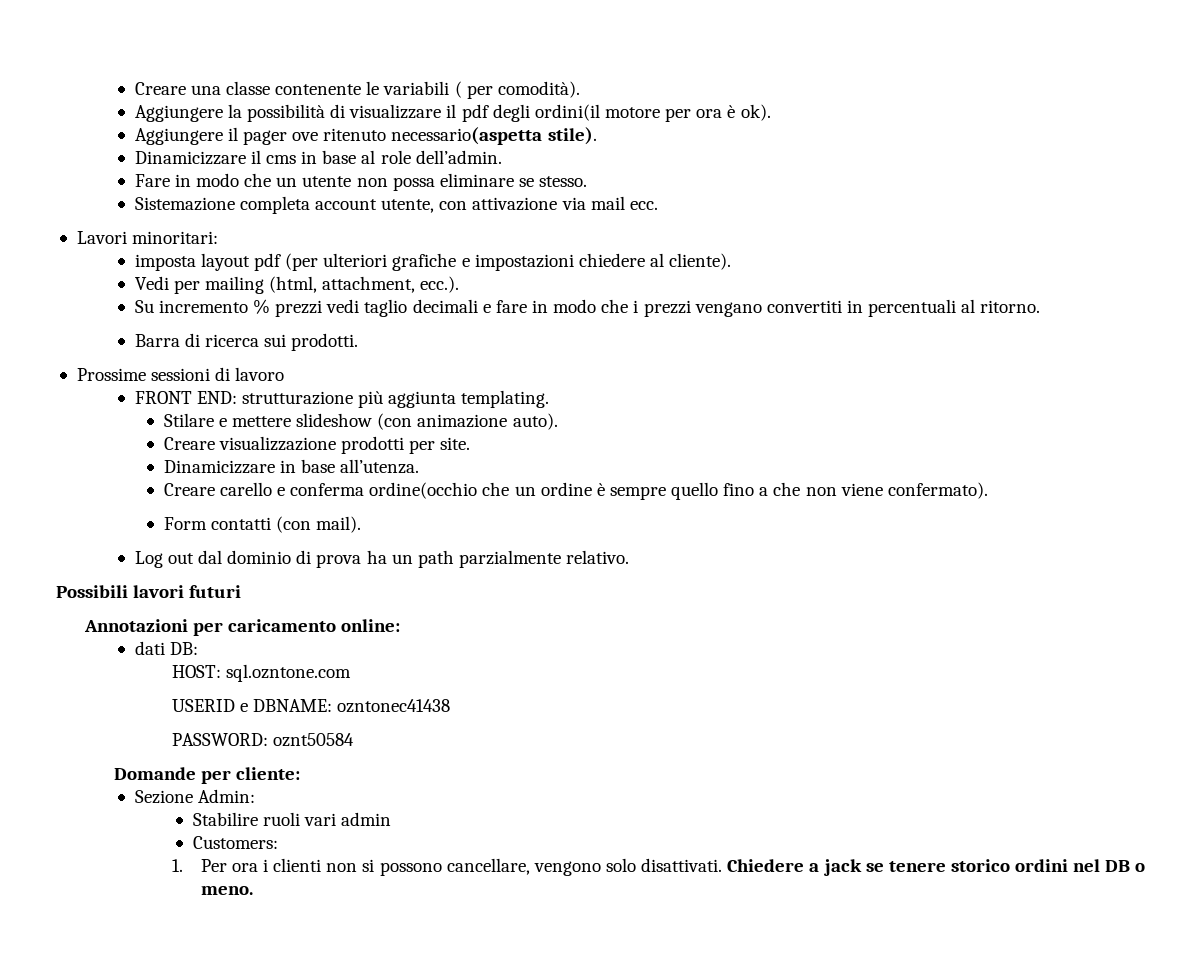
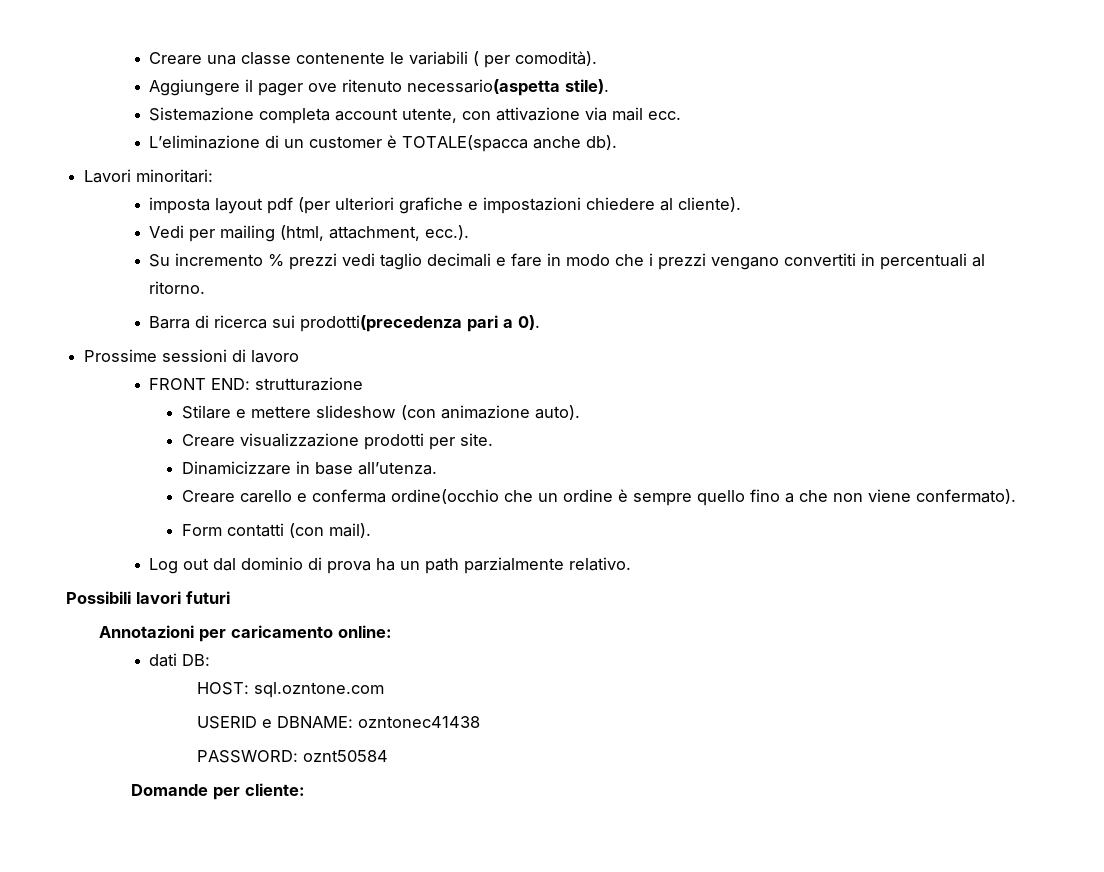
- Aggiungere la possibilità di visualizzare il pdf degli ordini(il motore per ora è ok).
- Dinamicizzare il cms in base al role dell’admin.
- Fare in modo che un utente non possa eliminare se stesso.
+ L’eliminazione di un customer è TOTALE(spacca anche db).
- Barra di ricerca sui prodotti.
+ Barra di ricerca sui prodotti(precedenza pari a 0).
- FRONT END: strutturazione più aggiunta templating.
+ FRONT END: strutturazione
- Sezione Admin:
- Stabilire ruoli vari admin
- Customers:
- 1. Per ora i clienti non si possono cancellare, vengono solo disattivati. Chiedere a jack se tenere storico ordini nel DB o meno.

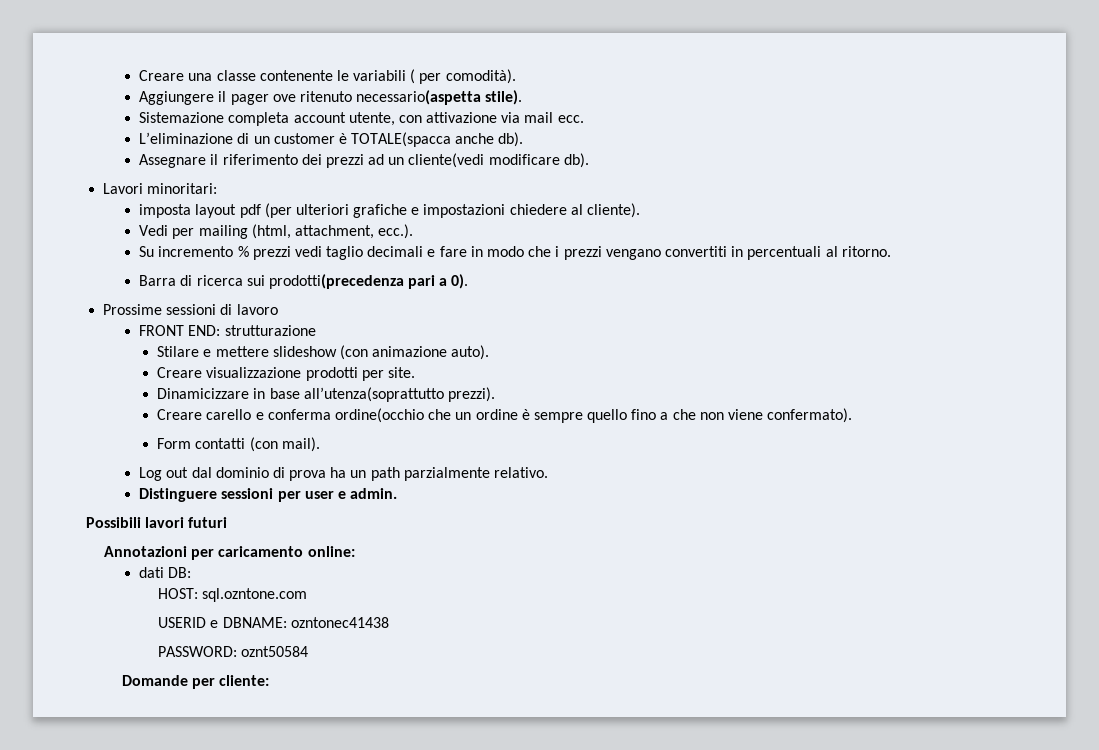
+ Assegnare il riferimento dei prezzi ad un cliente(vedi modificare db).
- Dinamicizzare in base all’utenza.
+ Dinamicizzare in base all’utenza(soprattutto prezzi).
+ Distinguere sessioni per user e admin.

